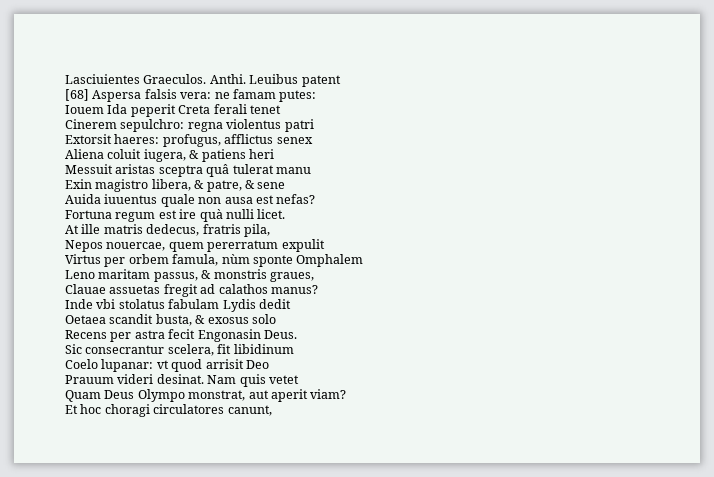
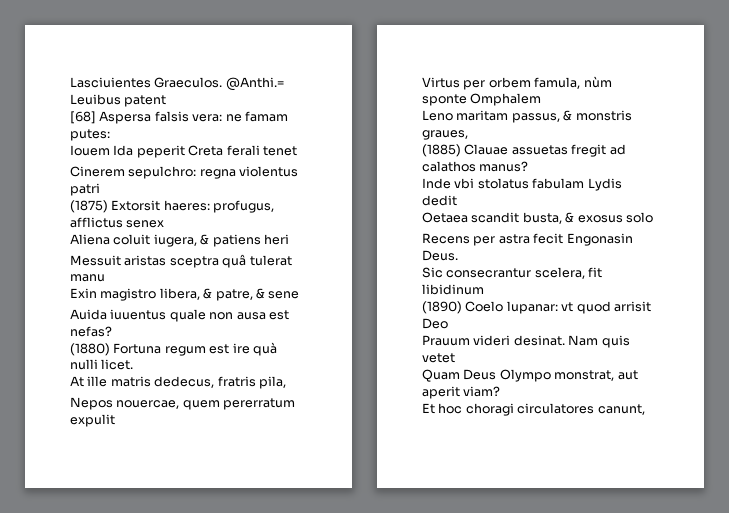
- Anthi. Leuibus patent
+ @Anthi.= Leuibus patent
- Extorsit haeres: profugus, afflictus senex
+ (1875) Extorsit haeres: profugus, afflictus senex
- Fortuna regum est ire quà nulli licet.
+ (1880) Fortuna regum est ire quà nulli licet.
- Clauae assuetas fregit ad calathos manus?
+ (1885) Clauae assuetas fregit ad calathos manus?
- Coelo lupanar: vt quod arrisit Deo
+ (1890) Coelo lupanar: vt quod arrisit Deo

